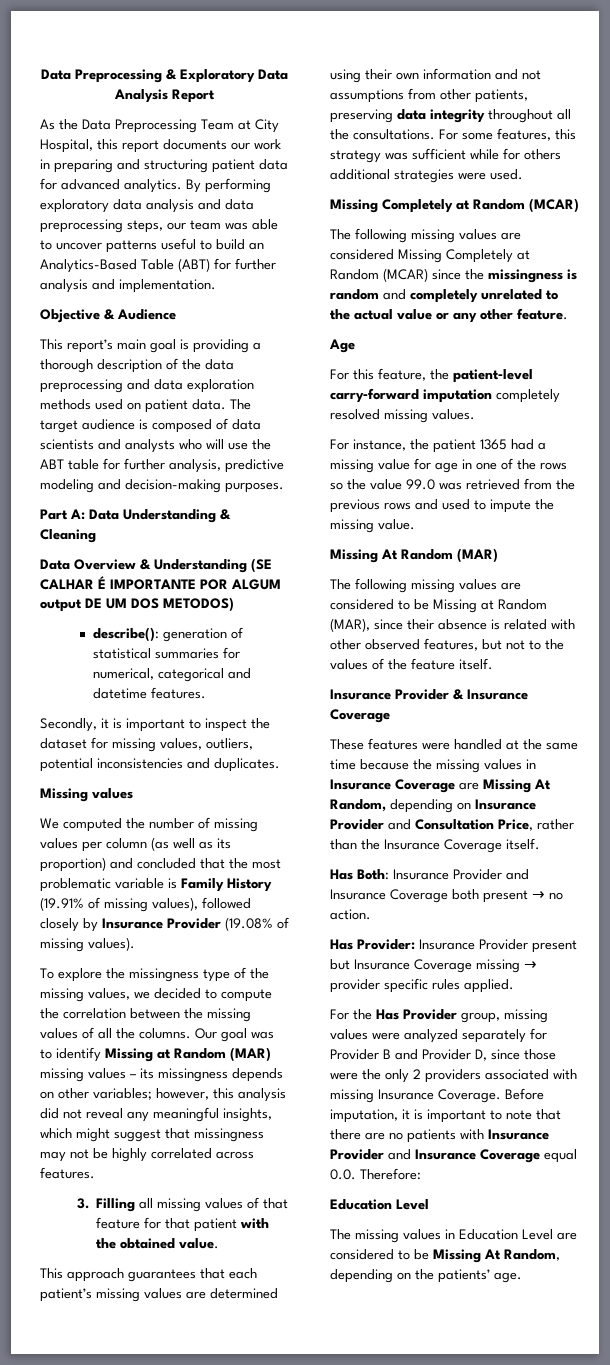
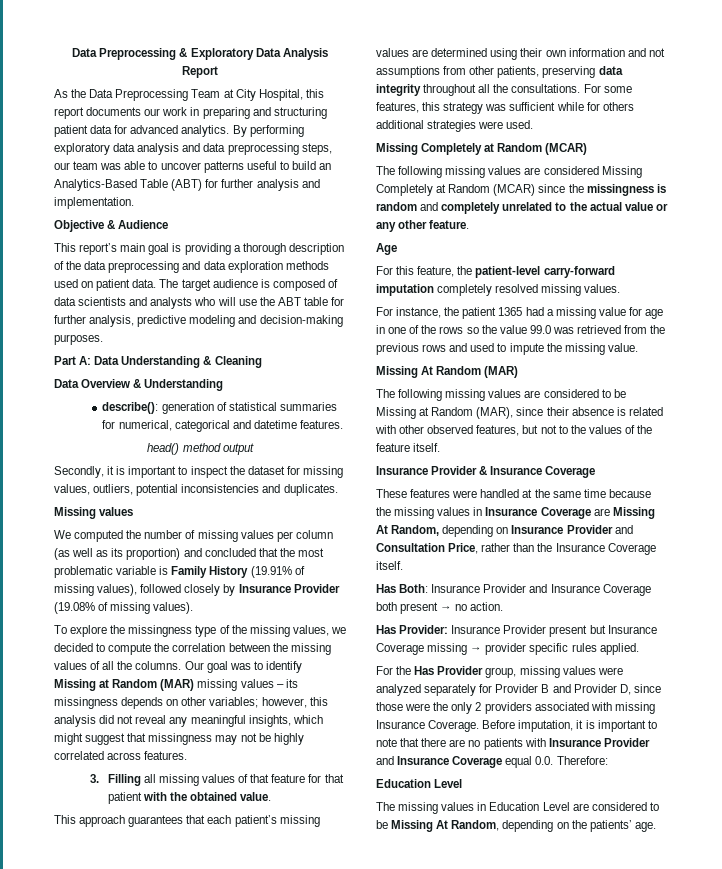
- Data Overview & Understanding (SE CALHAR É IMPORTANTE POR ALGUM output DE UM DOS METODOS)
+ Data Overview & Understanding
+ head() method output

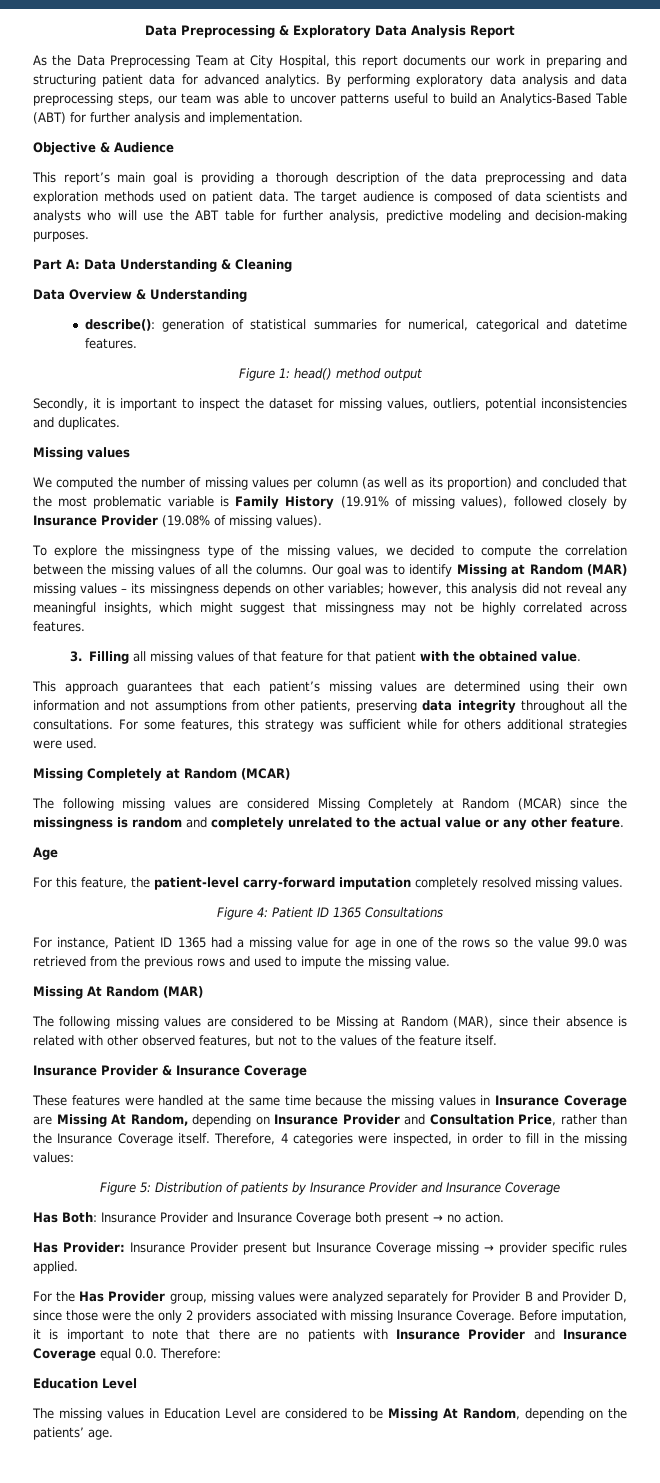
- head() method output
+ Figure 1: head() method output
+ Figure 4: Patient ID 1365 Consultations
- For instance, the patient 1365 had a missing value for age in one of the rows so the value 99.0 was retrieved from the previous rows and used to impute the missing value.
+ For instance, Patient ID 1365 had a missing value for age in one of the rows so the value 99.0 was retrieved from the previous rows and used to impute the missing value.
+ Therefore, 4 categories were inspected, in order to fill in the missing values:
+ Figure 5: Distribution of patients by Insurance Provider and Insurance Coverage

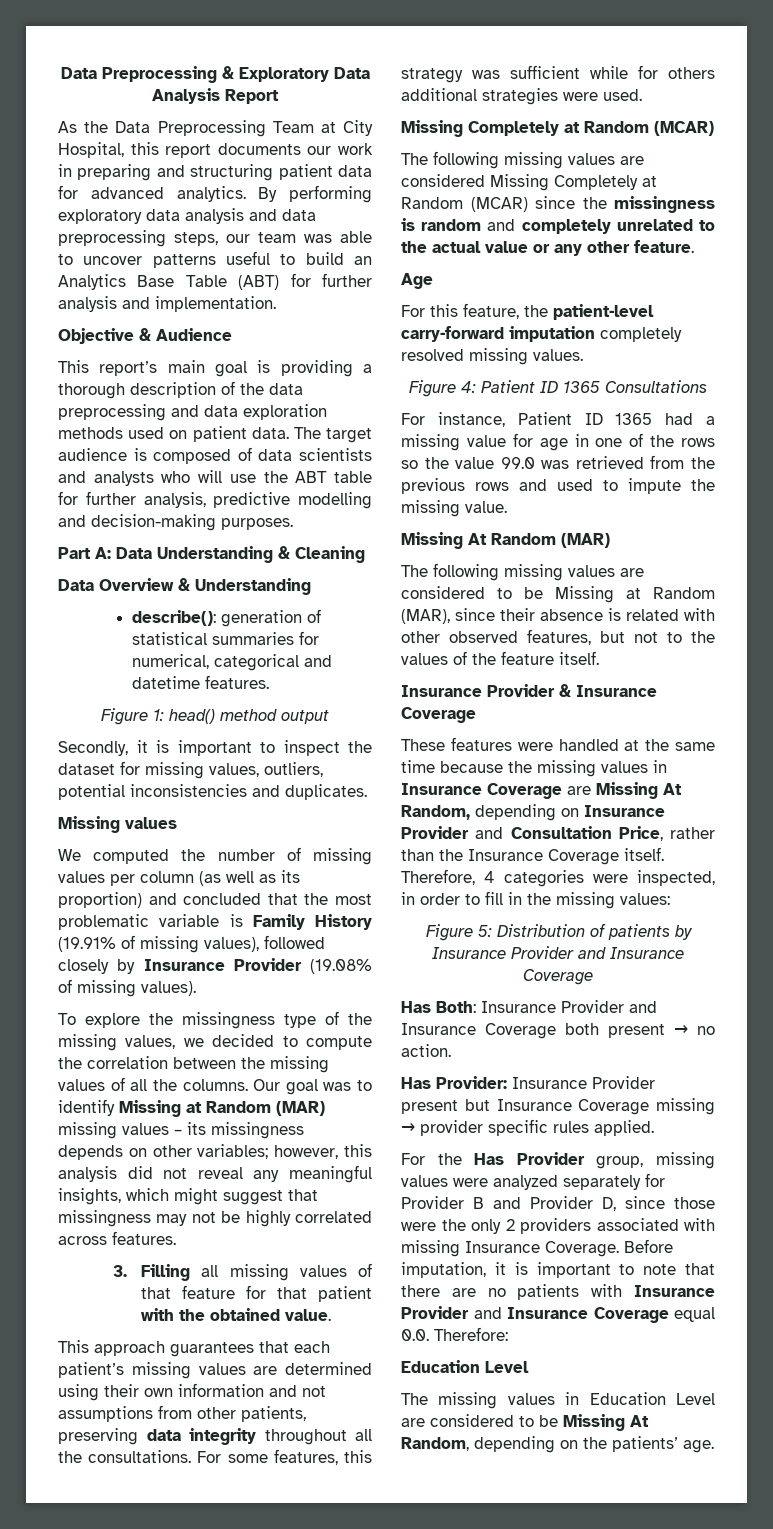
- By performing exploratory data analysis and data preprocessing steps, our team was able to uncover patterns useful to build an Analytics-Based Table (ABT) for further analysis and implementation.
+ By performing exploratory data analysis and data preprocessing steps, our team was able to uncover patterns useful to build an Analytics Base Table (ABT) for further analysis and implementation.
- The target audience is composed of data scientists and analysts who will use the ABT table for further analysis, predictive modeling and decision-making purposes.
+ The target audience is composed of data scientists and analysts who will use the ABT table for further analysis, predictive modelling and decision-making purposes.

